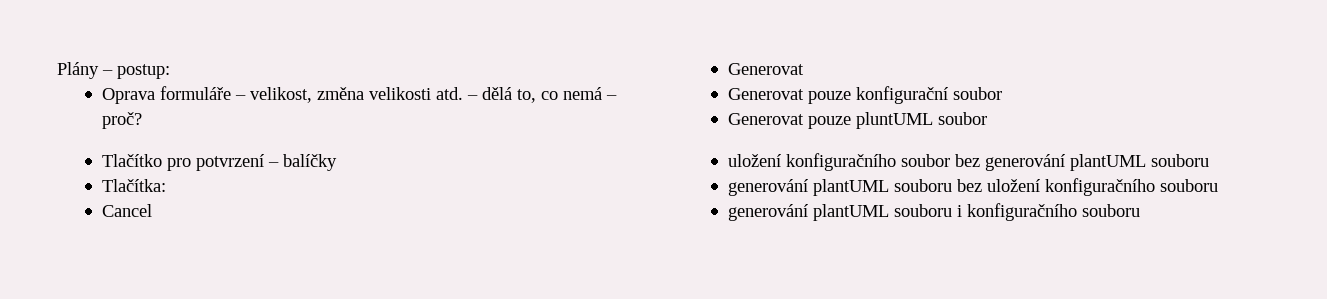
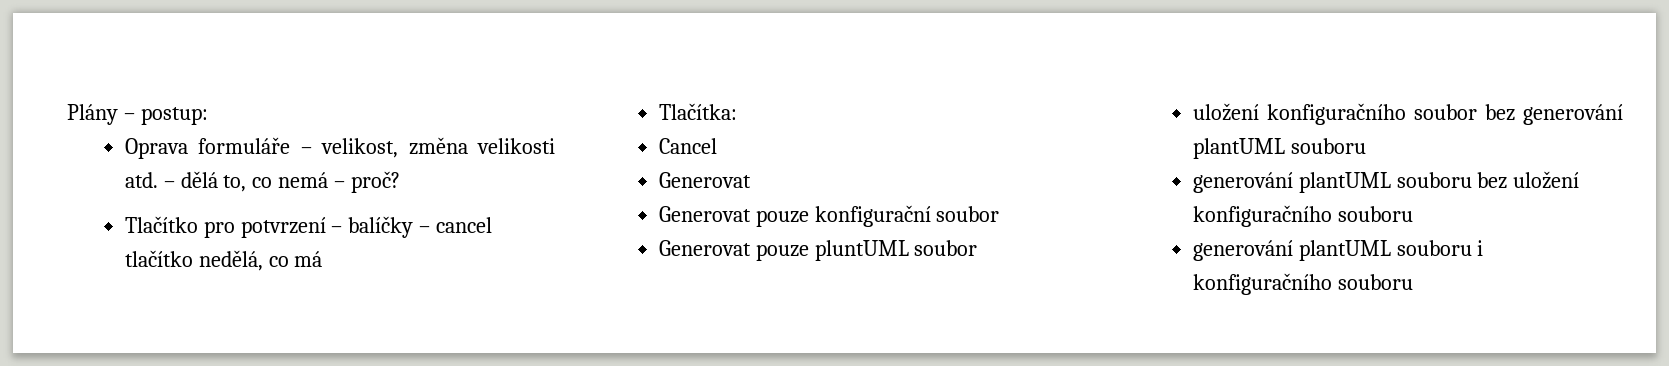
- Tlačítko pro potvrzení – balíčky
+ Tlačítko pro potvrzení – balíčky – cancel tlačítko nedělá, co má

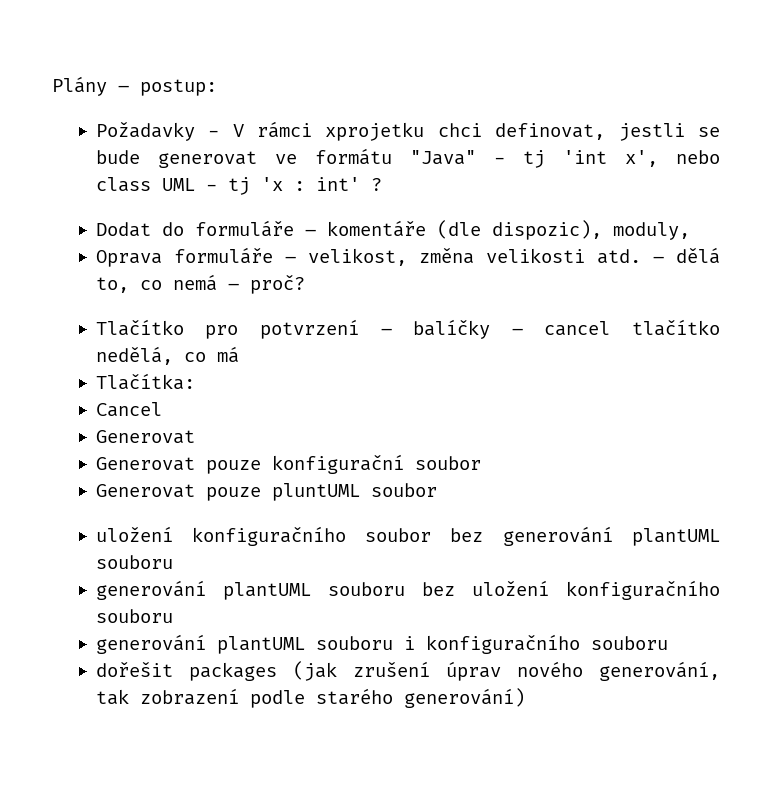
+ Požadavky - V rámci xprojetku chci definovat, jestli se bude generovat ve formátu "Java" - tj 'int x', nebo class UML - tj 'x : int' ?
+ Dodat do formuláře – komentáře (dle dispozic), moduly,
+ dořešit packages (jak zrušení úprav nového generování, tak zobrazení podle starého generování)

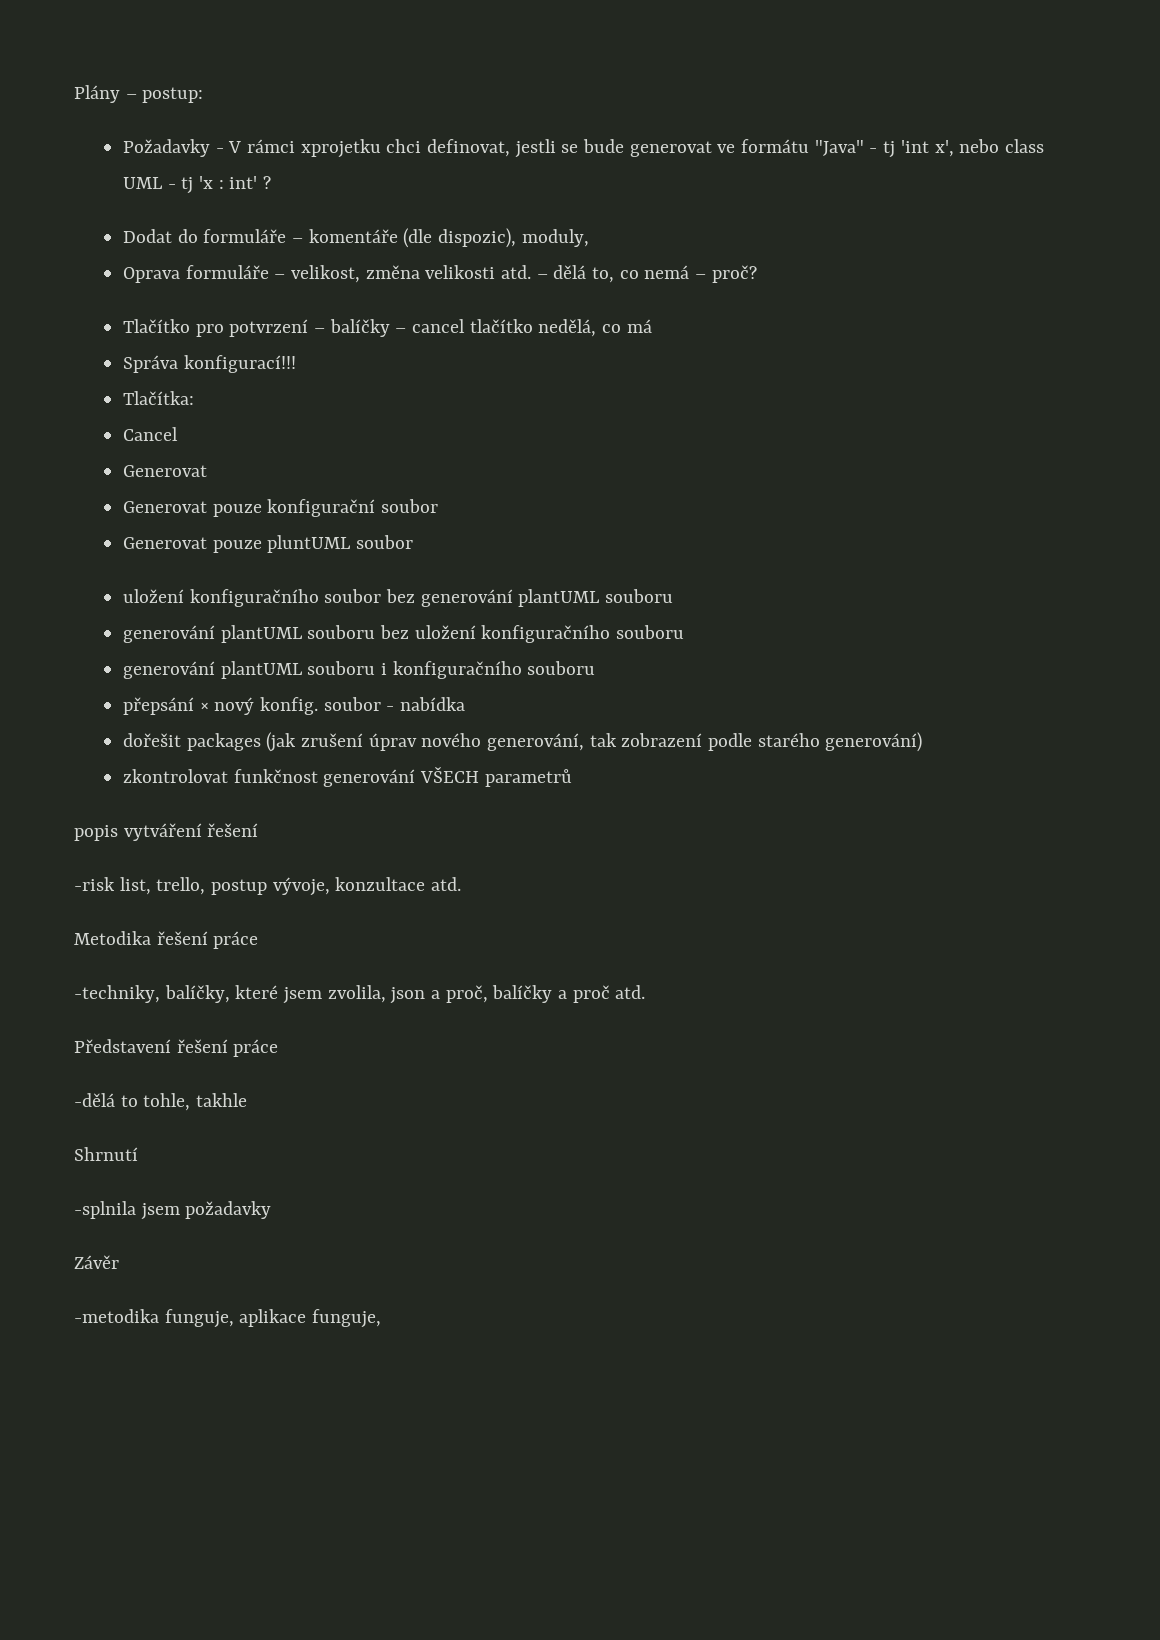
+ Správa konfigurací!!!
+ přepsání × nový konfig. soubor - nabídka
+ zkontrolovat funkčnost generování VŠECH parametrů
+ popis vytváření řešení
+ -risk list, trello, postup vývoje, konzultace atd.
+ Metodika řešení práce
+ -techniky, balíčky, které jsem zvolila, json a proč, balíčky a proč atd.
+ Představení řešení práce
+ -dělá to tohle, takhle
+ Shrnutí
+ -splnila jsem požadavky
+ Závěr
+ -metodika funguje, aplikace funguje,

